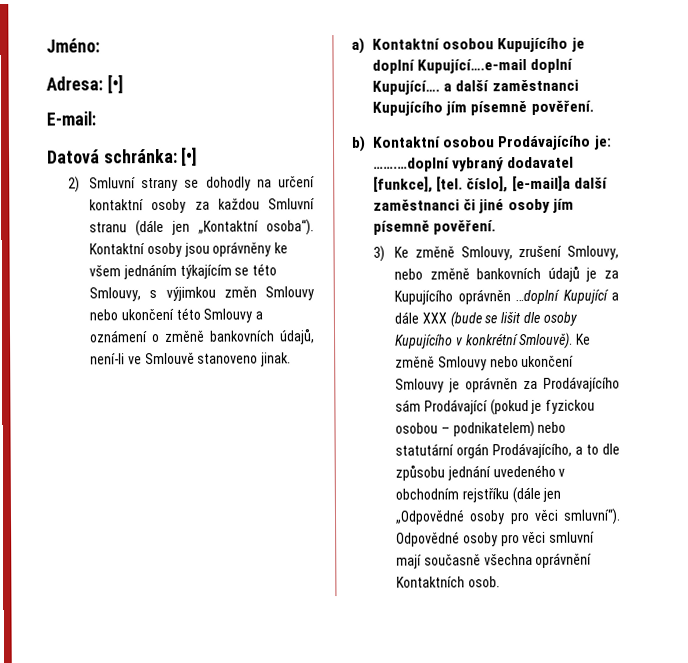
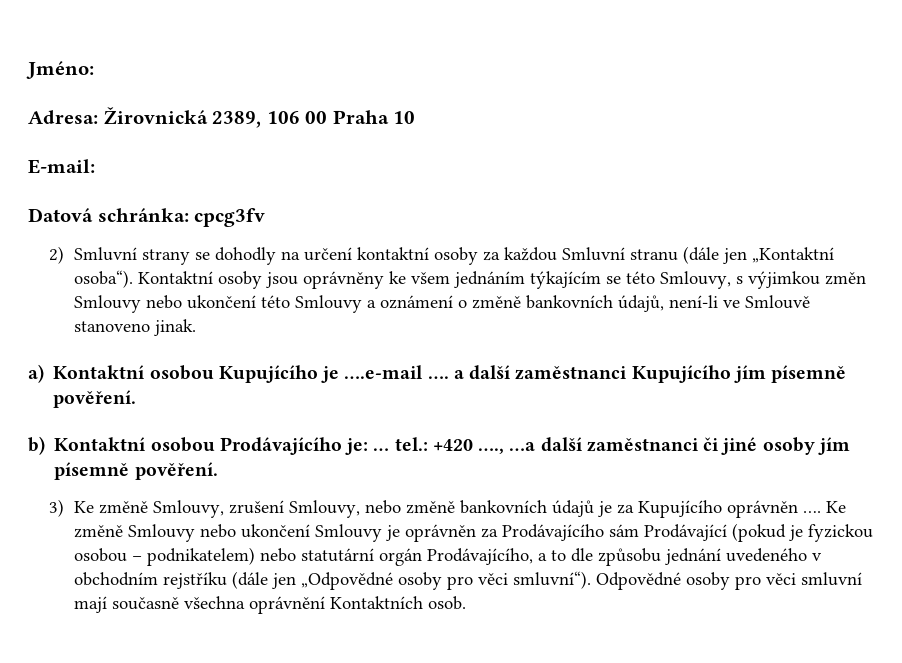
- Adresa: [•]
+ Adresa: Žirovnická 2389, 106 00 Praha 10
- Datová schránka: [•]
+ Datová schránka: cpcg3fv
- a) Kontaktní osobou Kupujícího je doplní Kupující….e-mail doplní Kupující…. a další zaměstnanci Kupujícího jím písemně pověření.
+ a) Kontaktní osobou Kupujícího je ….e-mail …. a další zaměstnanci Kupujícího jím písemně pověření.
- b) Kontaktní osobou Prodávajícího je: …….…doplní vybraný dodavatel [funkce], [tel. číslo], [e-mail]a další zaměstnanci či jiné osoby jím písemně pověření.
+ b) Kontaktní osobou Prodávajícího je: … tel.: +420 …., …a další zaměstnanci či jiné osoby jím písemně pověření.
- 3) Ke změně Smlouvy, zrušení Smlouvy, nebo změně bankovních údajů je za Kupujícího oprávněn …doplní Kupující a dále XXX (bude se lišit dle osoby Kupujícího v konkrétní Smlouvě).
+ 3) Ke změně Smlouvy, zrušení Smlouvy, nebo změně bankovních údajů je za Kupujícího oprávněn ….

